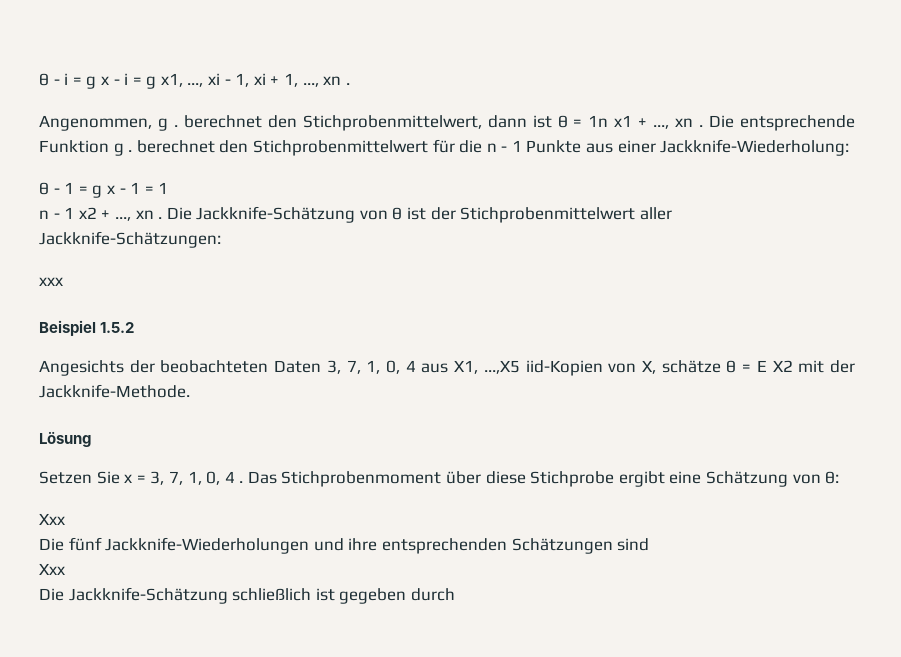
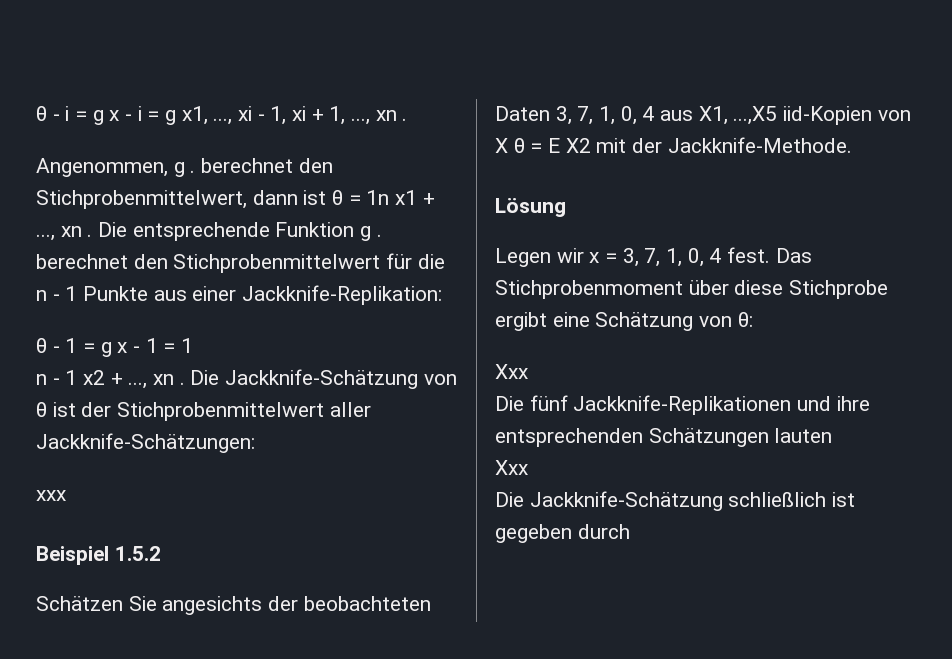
- Die entsprechende Funktion g . berechnet den Stichprobenmittelwert für die n - 1 Punkte aus einer Jackknife-Wiederholung:
+ Die entsprechende Funktion g . berechnet den Stichprobenmittelwert für die n - 1 Punkte aus einer Jackknife-Replikation:
- Angesichts der beobachteten Daten 3, 7, 1, 0, 4 aus X1, ...,X5 iid-Kopien von X, schätze θ = E X2 mit der Jackknife-Methode.
+ Schätzen Sie angesichts der beobachteten Daten 3, 7, 1, 0, 4 aus X1, ...,X5 iid-Kopien von X θ = E X2 mit der Jackknife-Methode.
- Setzen Sie x = 3, 7, 1, 0, 4 .
+ Legen wir x = 3, 7, 1, 0, 4 fest.
- Die fünf Jackknife-Wiederholungen und ihre entsprechenden Schätzungen sind
+ Die fünf Jackknife-Replikationen und ihre entsprechenden Schätzungen lauten

